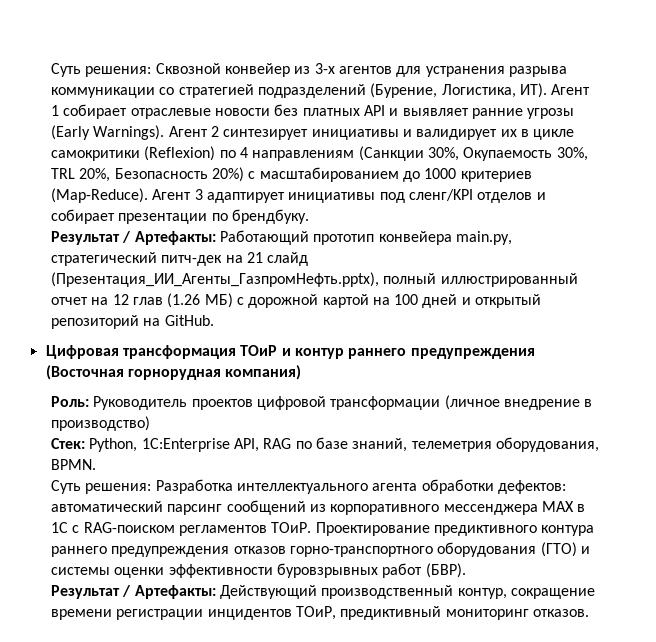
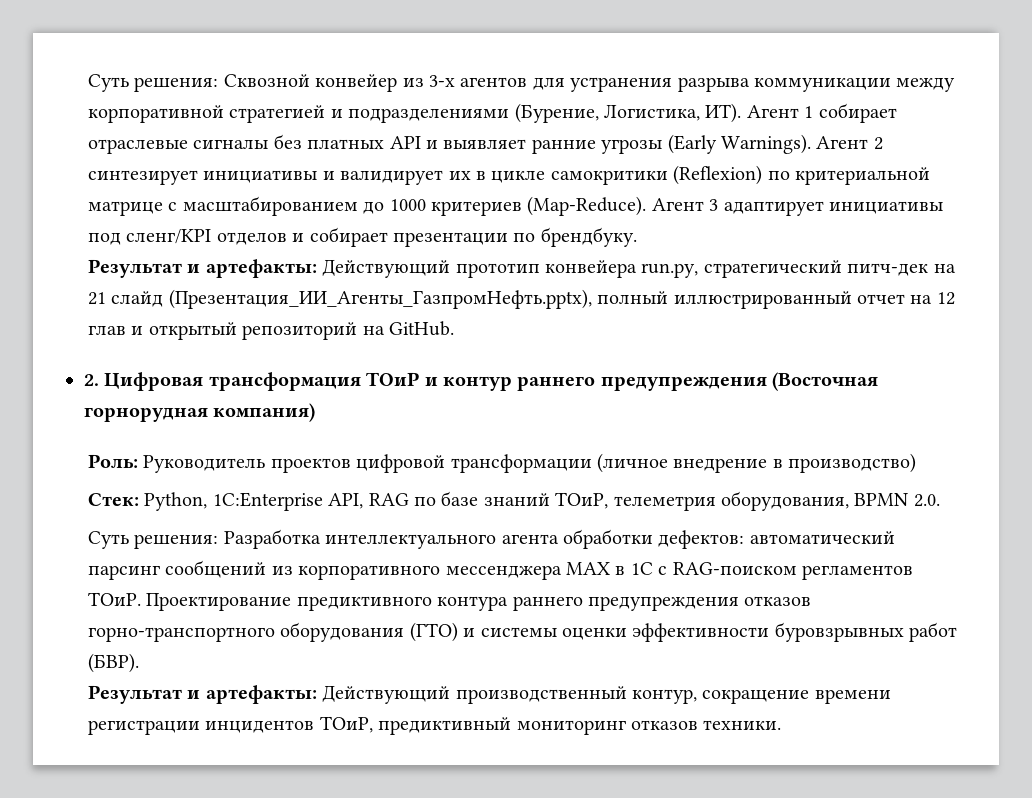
- Суть решения: Сквозной конвейер из 3-х агентов для устранения разрыва коммуникации со стратегией подразделений (Бурение, Логистика, ИТ). Агент 1 собирает отраслевые новости без платных API и выявляет ранние угрозы (Early Warnings).
+ Суть решения: Сквозной конвейер из 3-х агентов для устранения разрыва коммуникации между корпоративной стратегией и подразделениями (Бурение, Логистика, ИТ). Агент 1 собирает отраслевые сигналы без платных API и выявляет ранние угрозы (Early Warnings).
- Агент 2 синтезирует инициативы и валидирует их в цикле самокритики (Reflexion) по 4 направлениям (Санкции 30%, Окупаемость 30%, TRL 20%, Безопасность 20%) с масштабированием до 1000 критериев (Map-Reduce).
+ Агент 2 синтезирует инициативы и валидирует их в цикле самокритики (Reflexion) по критериальной матрице с масштабированием до 1000 критериев (Map-Reduce).
- Результат / Артефакты: Работающий прототип конвейера main.py, стратегический питч-дек на 21 слайд (Презентация_ИИ_Агенты_ГазпромНефть.pptx), полный иллюстрированный отчет на 12 глав (1.26 МБ) с дорожной картой на 100 дней и открытый репозиторий на GitHub.
+ Результат и артефакты: Действующий прототип конвейера run.py, стратегический питч-дек на 21 слайд (Презентация_ИИ_Агенты_ГазпромНефть.pptx), полный иллюстрированный отчет на 12 глав и открытый репозиторий на GitHub.
- Цифровая трансформация ТОиР и контур раннего предупреждения (Восточная горнорудная компания)
+ 2. Цифровая трансформация ТОиР и контур раннего предупреждения (Восточная горнорудная компания)
- Стек: Python, 1C:Enterprise API, RAG по базе знаний, телеметрия оборудования, BPMN.
+ Стек: Python, 1C:Enterprise API, RAG по базе знаний ТОиР, телеметрия оборудования, BPMN 2.0.
- Результат / Артефакты: Действующий производственный контур, сокращение времени регистрации инцидентов ТОиР, предиктивный мониторинг отказов.
+ Результат и артефакты: Действующий производственный контур, сокращение времени регистрации инцидентов ТОиР, предиктивный мониторинг отказов техники.

